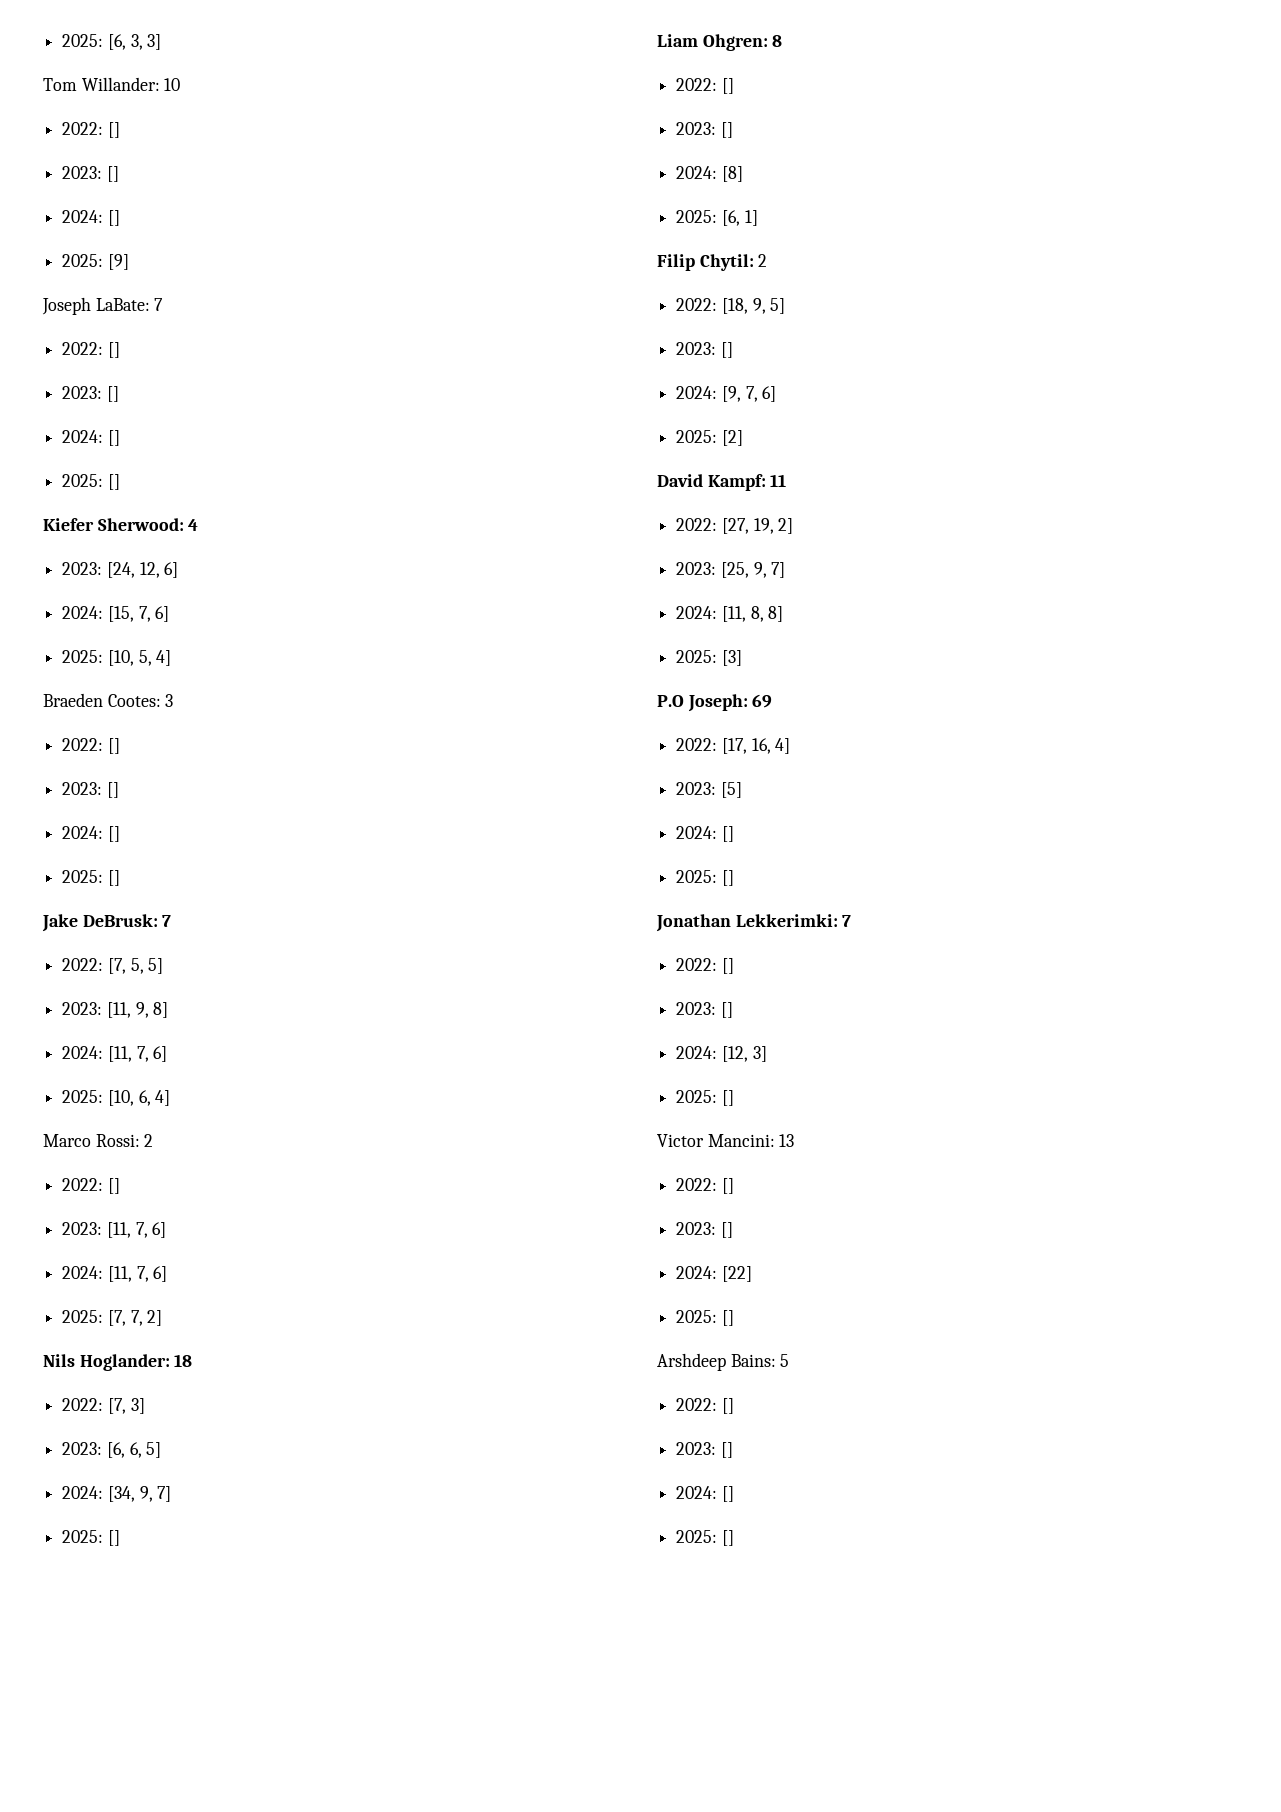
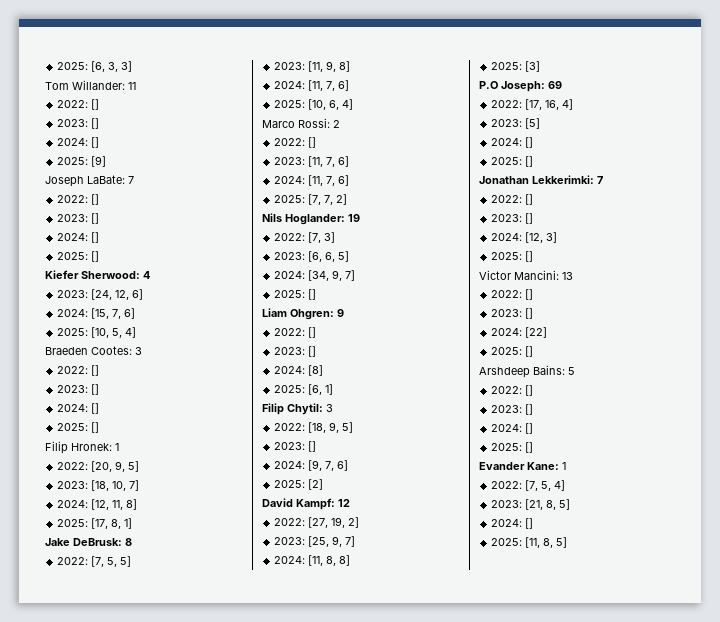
- Tom Willander: 10
+ Tom Willander: 11
+ Filip Hronek: 1
+ 2022: [20, 9, 5]
+ 2023: [18, 10, 7]
+ 2024: [12, 11, 8]
+ 2025: [17, 8, 1]
- Jake DeBrusk: 7
+ Jake DeBrusk: 8
- Nils Hoglander: 18
+ Nils Hoglander: 19
- Liam Ohgren: 8
+ Liam Ohgren: 9
- Filip Chytil: 2
+ Filip Chytil: 3
- David Kampf: 11
+ David Kampf: 12
+ Evander Kane: 1
+ 2022: [7, 5, 4]
+ 2023: [21, 8, 5]
+ 2024: []
+ 2025: [11, 8, 5]

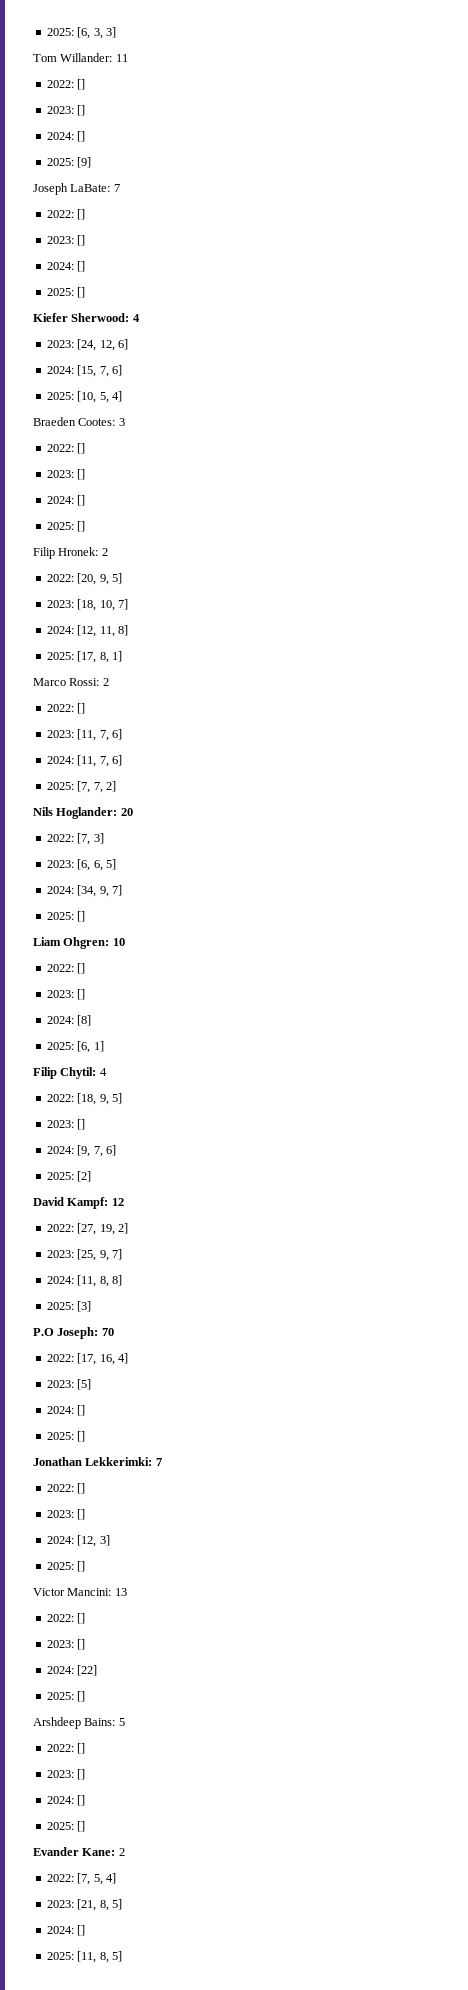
- Filip Hronek: 1
+ Filip Hronek: 2
- Jake DeBrusk: 8
- 2022: [7, 5, 5]
- 2023: [11, 9, 8]
- 2024: [11, 7, 6]
- 2025: [10, 6, 4]
- Nils Hoglander: 19
+ Nils Hoglander: 20
- Liam Ohgren: 9
+ Liam Ohgren: 10
- Filip Chytil: 3
+ Filip Chytil: 4
- P.O Joseph: 69
+ P.O Joseph: 70
- Evander Kane: 1
+ Evander Kane: 2

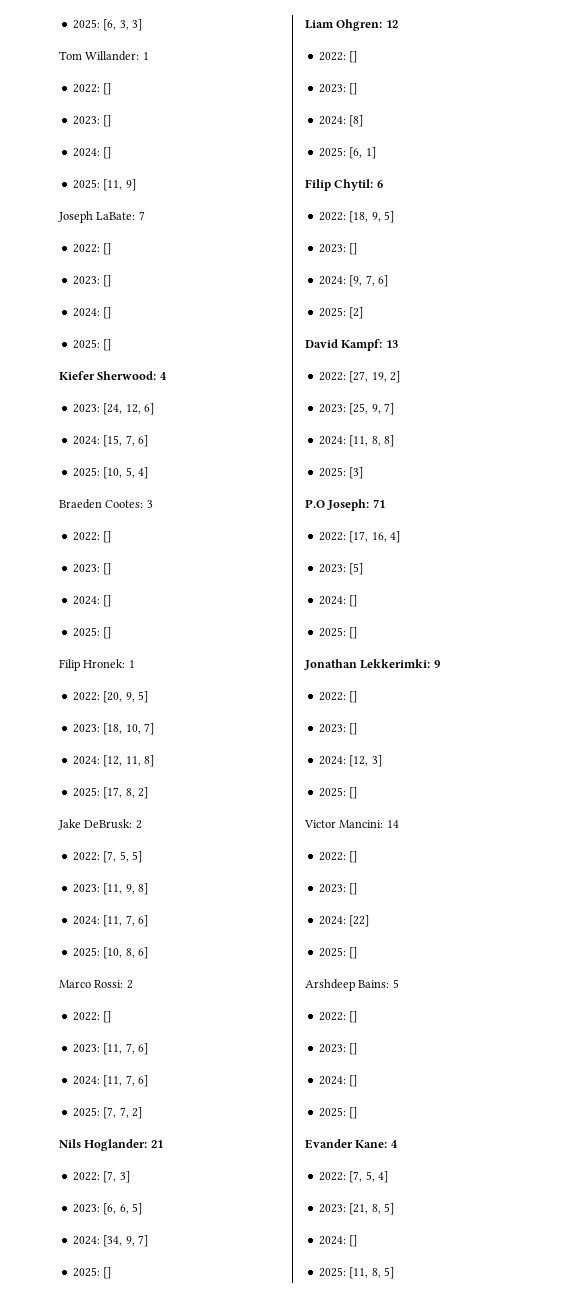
- Tom Willander: 11
+ Tom Willander: 1
  2022: []
  2023: []
  2024: []
- 2025: [9]
+ 2025: [11, 9]
- Filip Hronek: 2
+ Filip Hronek: 1
- 2025: [17, 8, 1]
+ 2025: [17, 8, 2]
+ Jake DeBrusk: 2
+ 2022: [7, 5, 5]
+ 2023: [11, 9, 8]
+ 2024: [11, 7, 6]
+ 2025: [10, 8, 6]
- Nils Hoglander: 20
+ Nils Hoglander: 21
- Liam Ohgren: 10
+ Liam Ohgren: 12
- Filip Chytil: 4
+ Filip Chytil: 6
- David Kampf: 12
+ David Kampf: 13
- P.O Joseph: 70
+ P.O Joseph: 71
- Jonathan Lekkerimki: 7
+ Jonathan Lekkerimki: 9
- Victor Mancini: 13
+ Victor Mancini: 14
- Evander Kane: 2
+ Evander Kane: 4

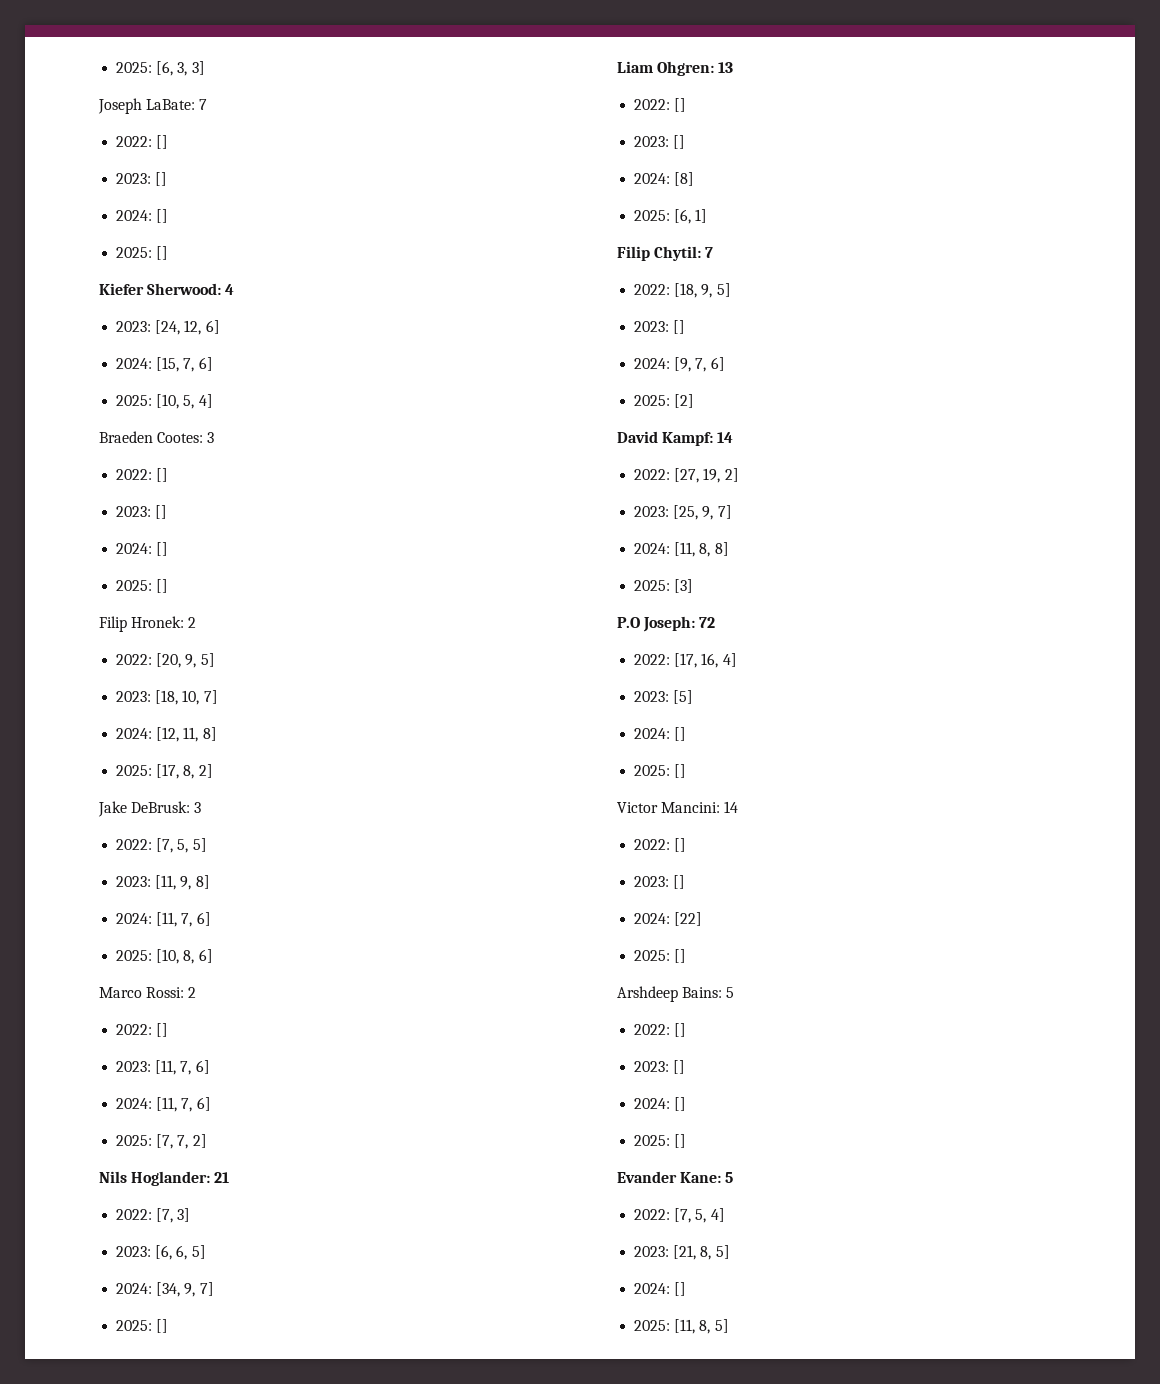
- Tom Willander: 1
- 2022: []
- 2023: []
- 2024: []
- 2025: [11, 9]
- Filip Hronek: 1
+ Filip Hronek: 2
- Jake DeBrusk: 2
+ Jake DeBrusk: 3
- Liam Ohgren: 12
+ Liam Ohgren: 13
- Filip Chytil: 6
+ Filip Chytil: 7
- David Kampf: 13
+ David Kampf: 14
- P.O Joseph: 71
+ P.O Joseph: 72
- Jonathan Lekkerimki: 9
- 2022: []
- 2023: []
- 2024: [12, 3]
- 2025: []
- Evander Kane: 4
+ Evander Kane: 5

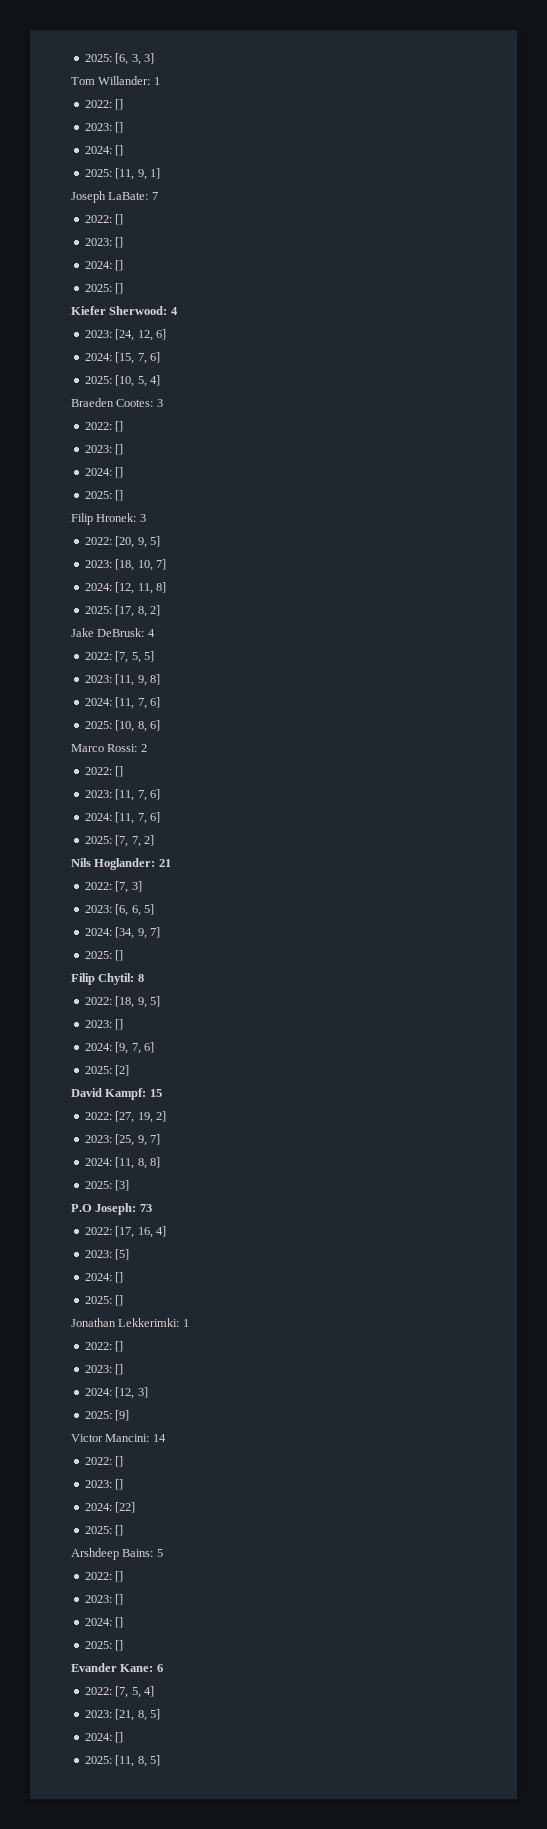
+ Tom Willander: 1
+ 2022: []
+ 2023: []
+ 2024: []
+ 2025: [11, 9, 1]
- Filip Hronek: 2
+ Filip Hronek: 3
- Jake DeBrusk: 3
+ Jake DeBrusk: 4
- Liam Ohgren: 13
- 2022: []
- 2023: []
- 2024: [8]
- 2025: [6, 1]
- Filip Chytil: 7
+ Filip Chytil: 8
- David Kampf: 14
+ David Kampf: 15
- P.O Joseph: 72
+ P.O Joseph: 73
+ Jonathan Lekkerimki: 1
+ 2022: []
+ 2023: []
+ 2024: [12, 3]
+ 2025: [9]
- Evander Kane: 5
+ Evander Kane: 6

